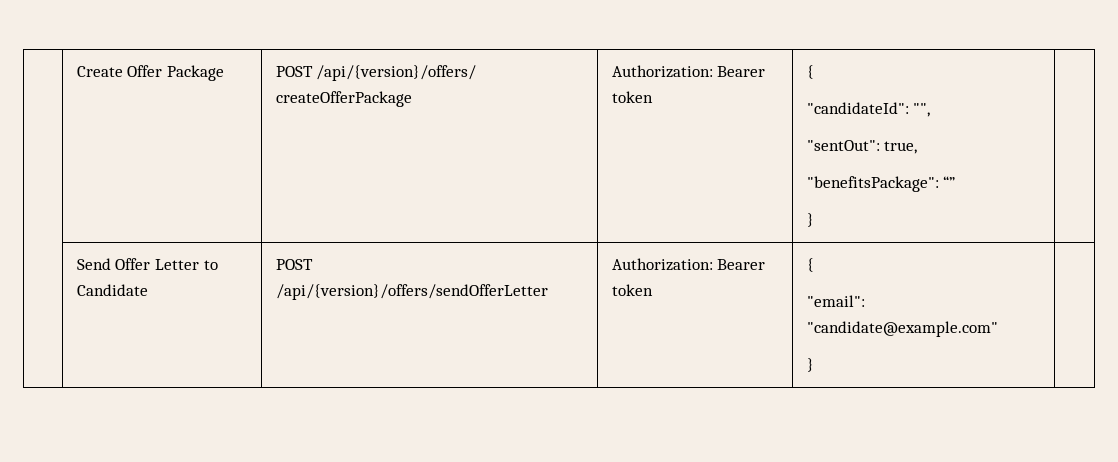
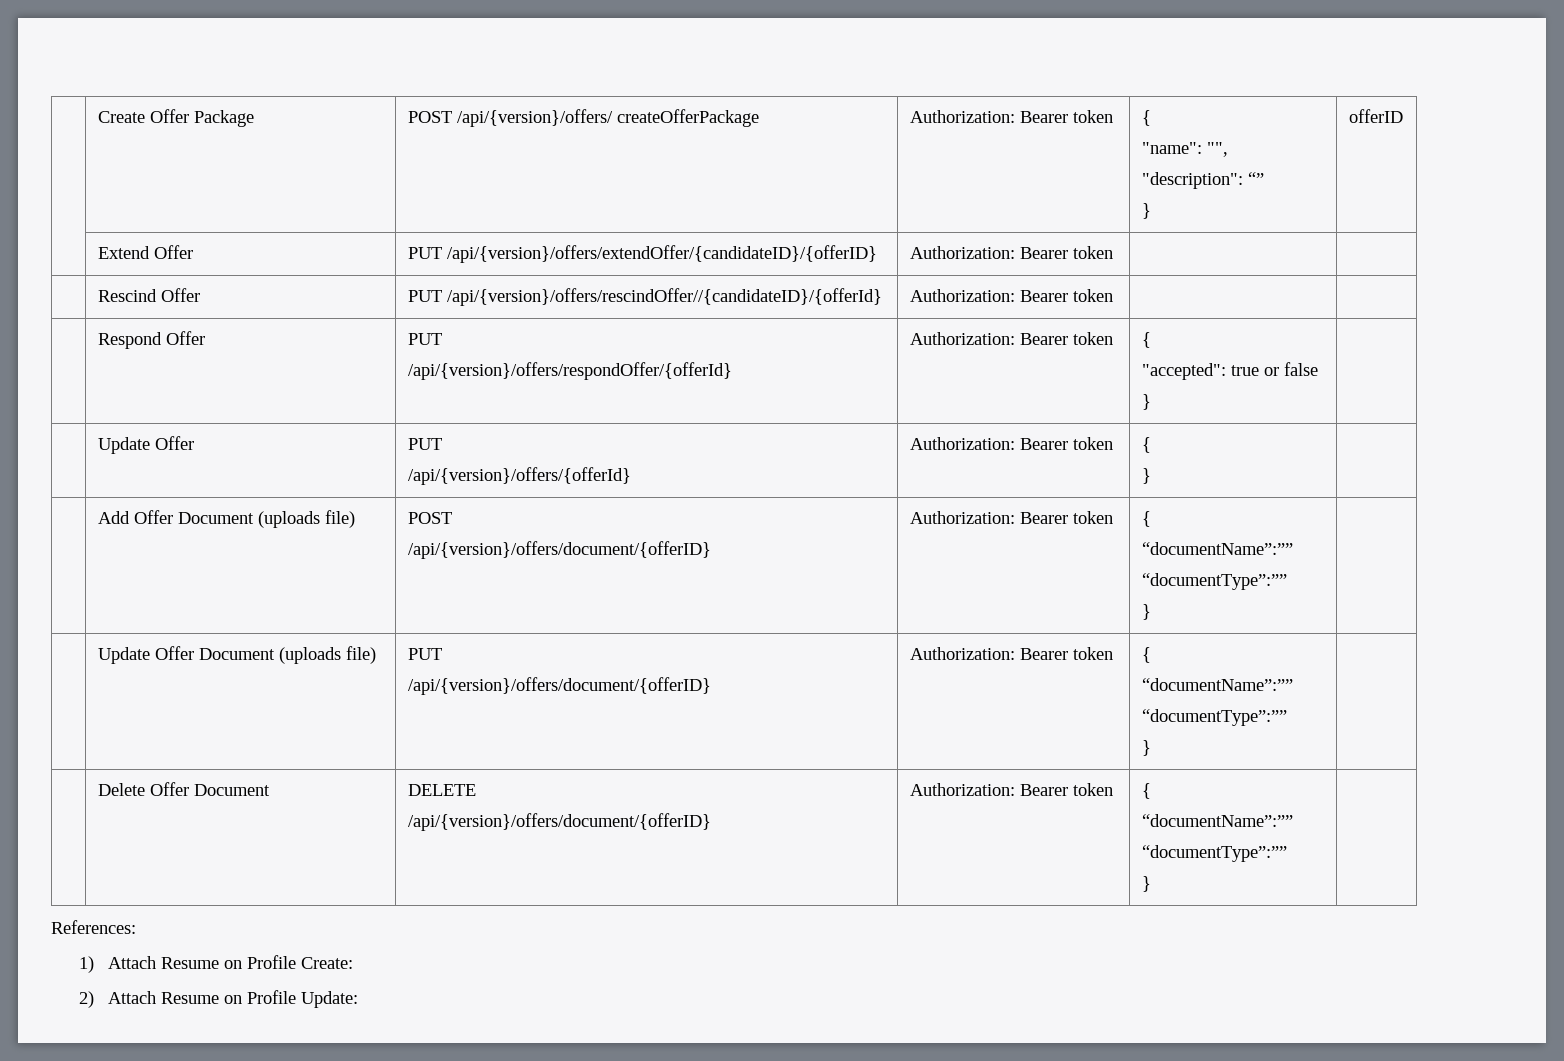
  | Create Offer Package | POST /api/{version}/offers/ createOfferPackage | Authorization: Bearer token | {
- "candidateId": "",
- "sentOut": true,
- "benefitsPackage": “”
+ "name": "",
+ "description": “”
+ } | offerID
+ | Extend Offer | PUT /api/{version}/offers/extendOffer/{candidateID}/{offerID} | Authorization: Bearer token | |
+ | Rescind Offer | PUT /api/{version}/offers/rescindOffer//{candidateID}/{offerId} | Authorization: Bearer token | |
+ | Respond Offer | PUT
+ /api/{version}/offers/respondOffer/{offerId} | Authorization: Bearer token | {
+ "accepted": true or false
  } |
- | Send Offer Letter to Candidate | POST /api/{version}/offers/sendOfferLetter | Authorization: Bearer token | {
- "email": "candidate@example.com"
+ | Update Offer | PUT
+ /api/{version}/offers/{offerId} | Authorization: Bearer token | {
  } |
+ | Add Offer Document (uploads file) | POST
+ /api/{version}/offers/document/{offerID} | Authorization: Bearer token | {
+ “documentName”:””
+ “documentType”:””
+ } |
+ | Update Offer Document (uploads file) | PUT
+ /api/{version}/offers/document/{offerID} | Authorization: Bearer token | {
+ “documentName”:””
+ “documentType”:””
+ } |
+ | Delete Offer Document | DELETE
+ /api/{version}/offers/document/{offerID} | Authorization: Bearer token | {
+ “documentName”:””
+ “documentType”:””
+ } |
+ References:
+ 1) Attach Resume on Profile Create:
+ 2) Attach Resume on Profile Update:

